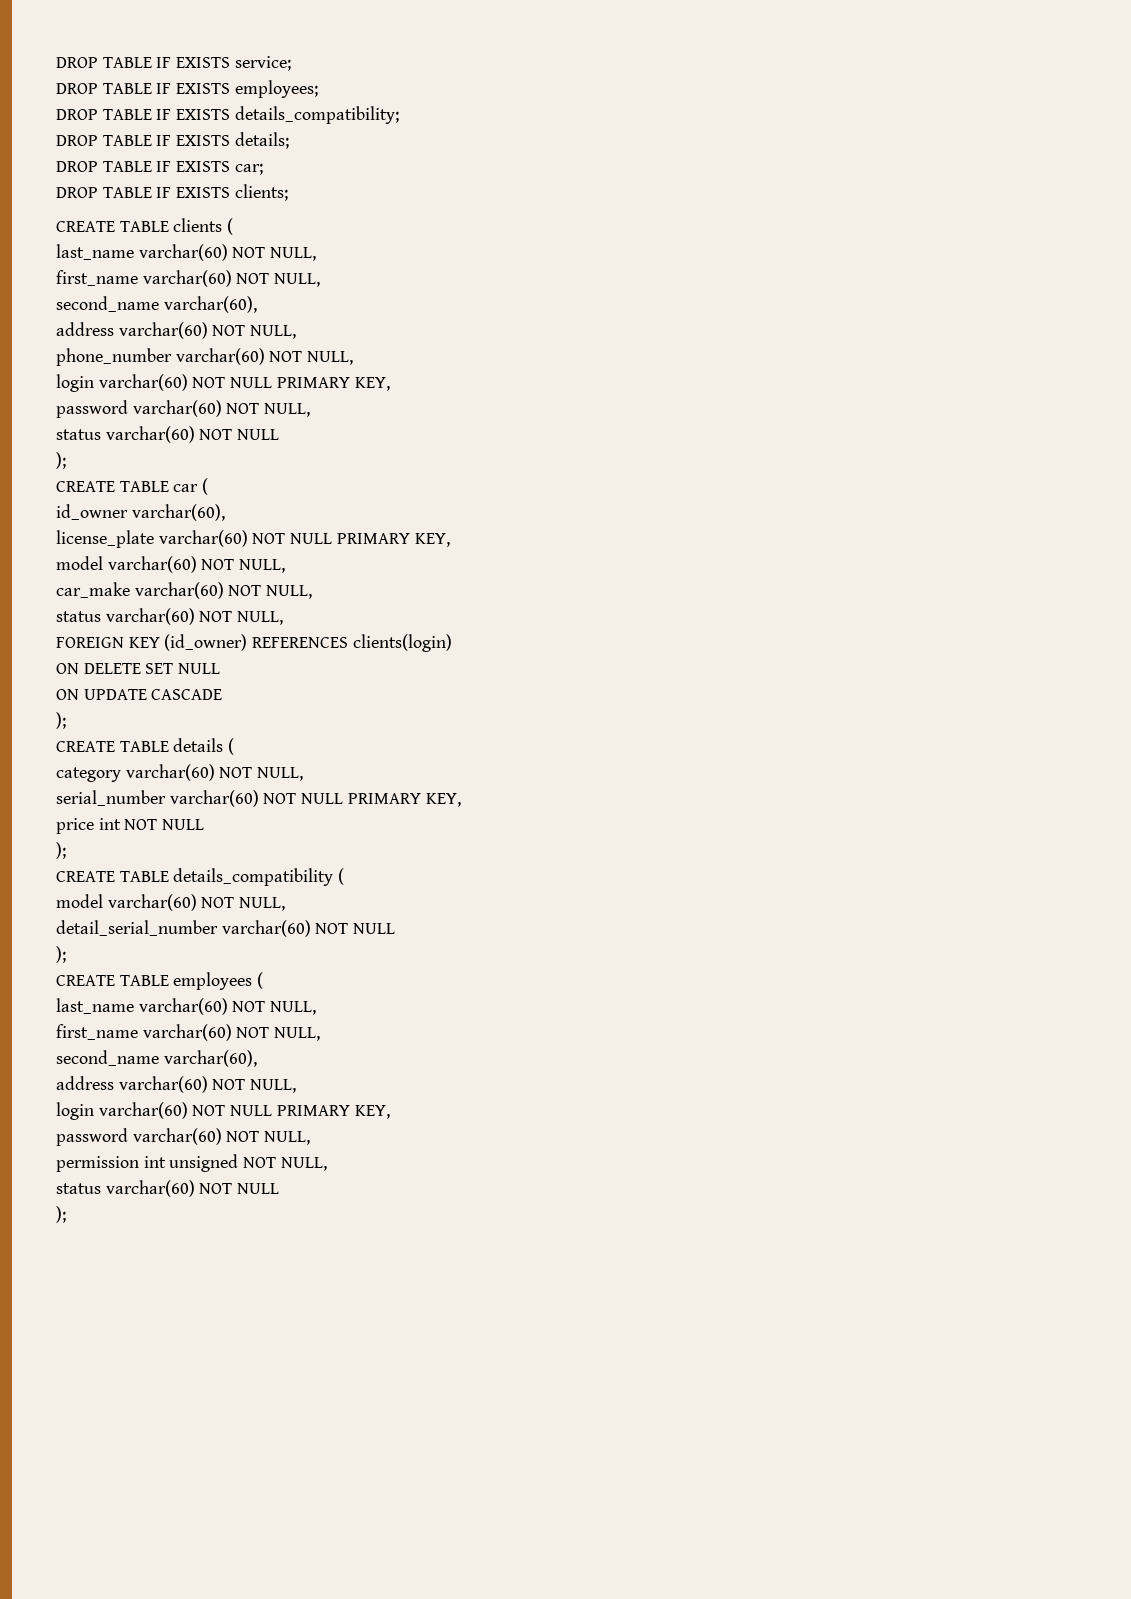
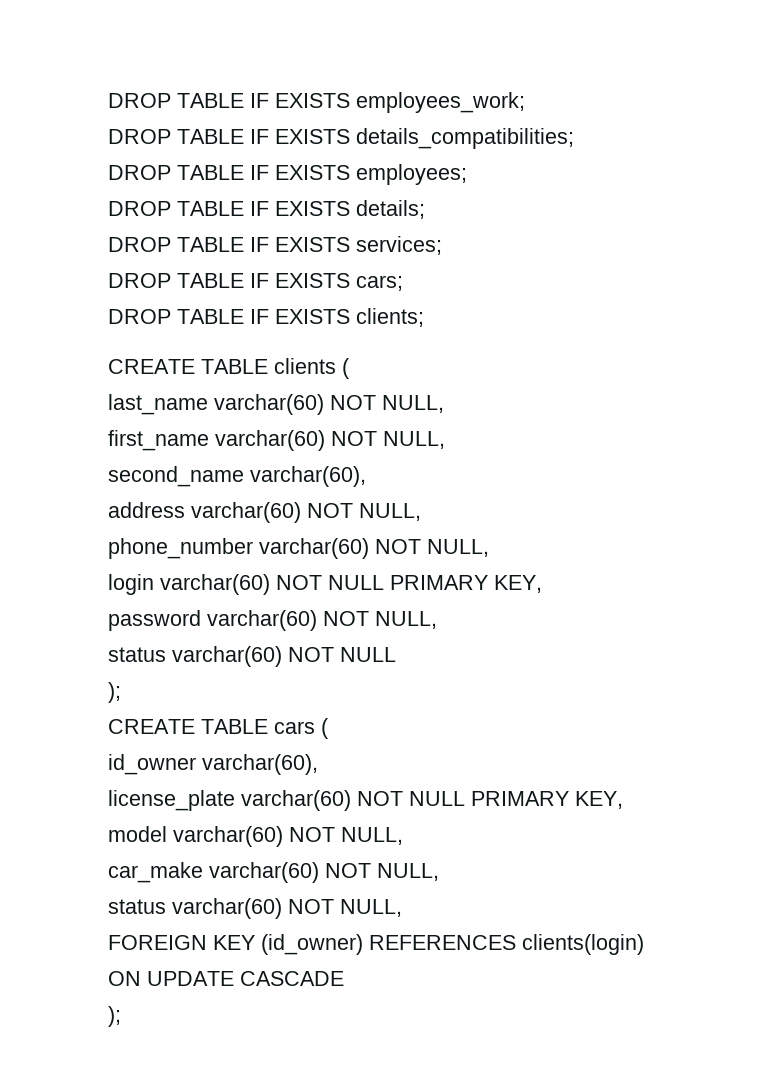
- DROP TABLE IF EXISTS service;
+ DROP TABLE IF EXISTS employees_work;
+ DROP TABLE IF EXISTS details_compatibilities;
- DROP TABLE IF EXISTS details_compatibility;
- DROP TABLE IF EXISTS car;
+ DROP TABLE IF EXISTS services;
+ DROP TABLE IF EXISTS cars;
- CREATE TABLE car (
+ CREATE TABLE cars (
- ON DELETE SET NULL
- CREATE TABLE details (
- category varchar(60) NOT NULL,
- serial_number varchar(60) NOT NULL PRIMARY KEY,
- price int NOT NULL
- );
- CREATE TABLE details_compatibility (
- model varchar(60) NOT NULL,
- detail_serial_number varchar(60) NOT NULL
- );
- CREATE TABLE employees (
- last_name varchar(60) NOT NULL,
- first_name varchar(60) NOT NULL,
- second_name varchar(60),
- address varchar(60) NOT NULL,
- login varchar(60) NOT NULL PRIMARY KEY,
- password varchar(60) NOT NULL,
- permission int unsigned NOT NULL,
- status varchar(60) NOT NULL
- );

